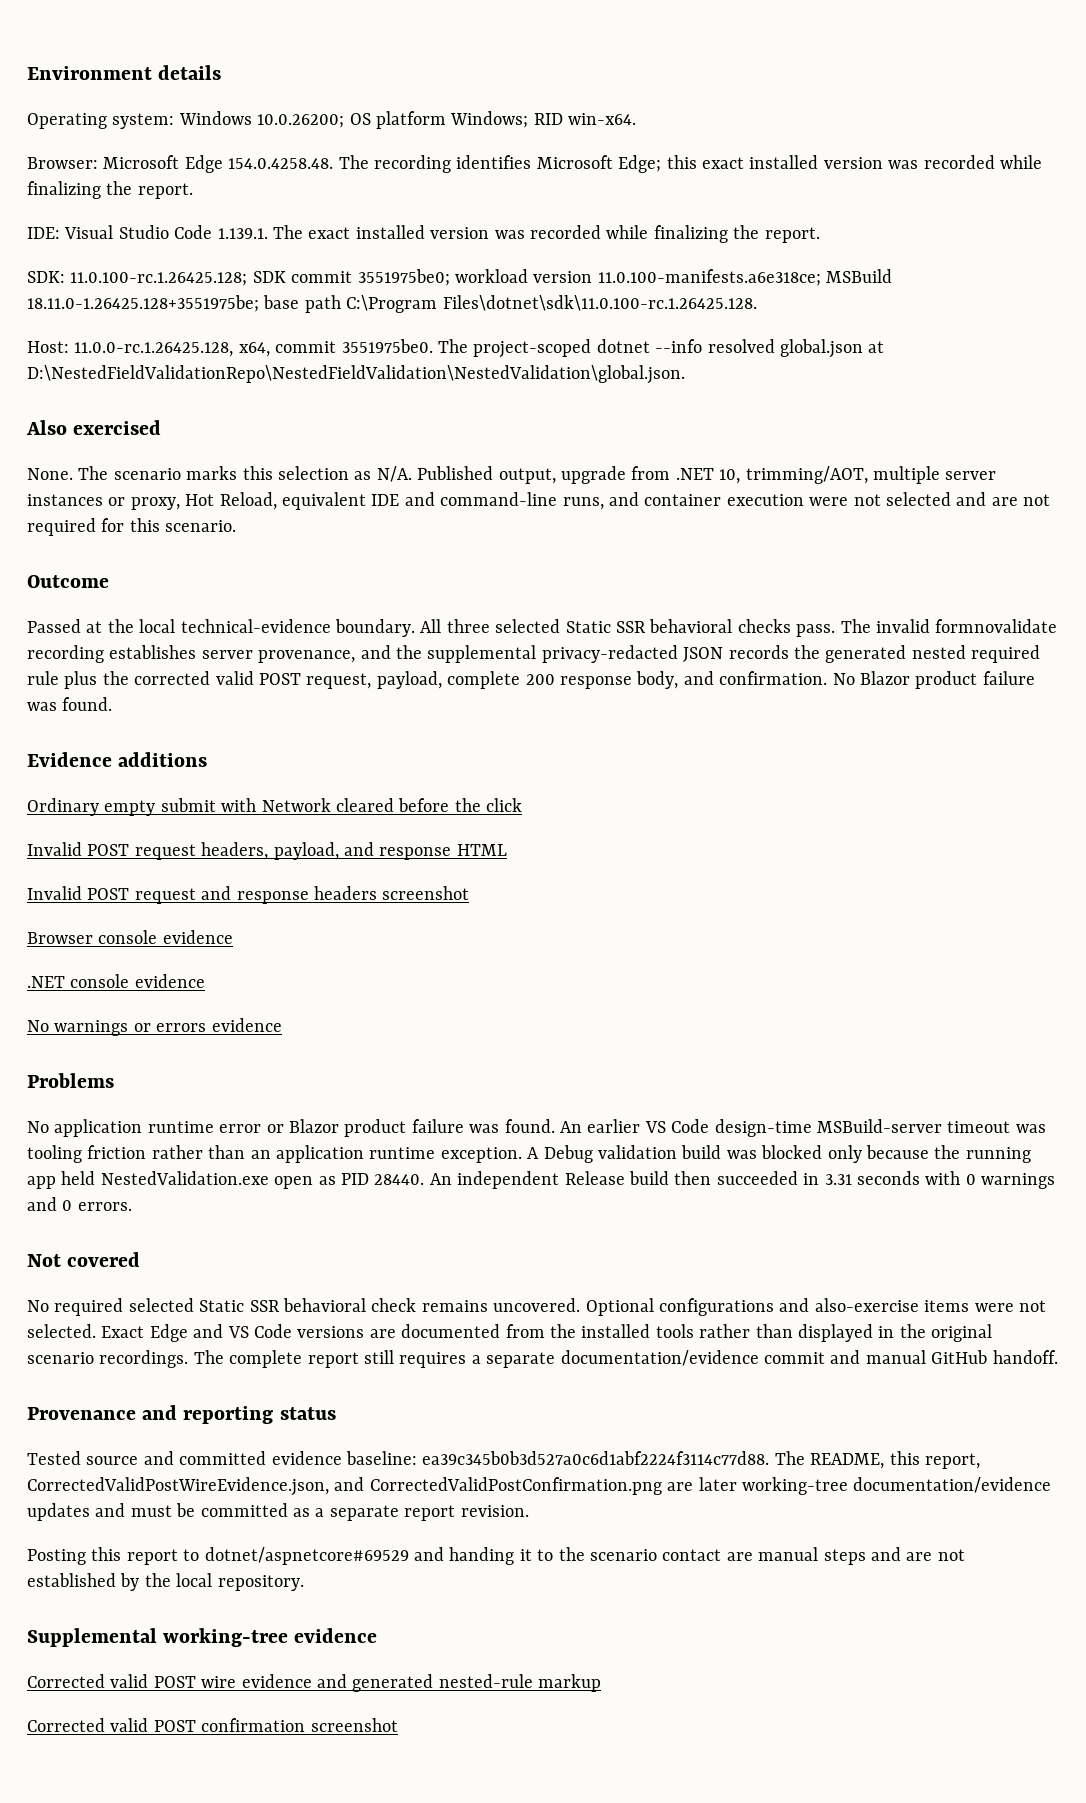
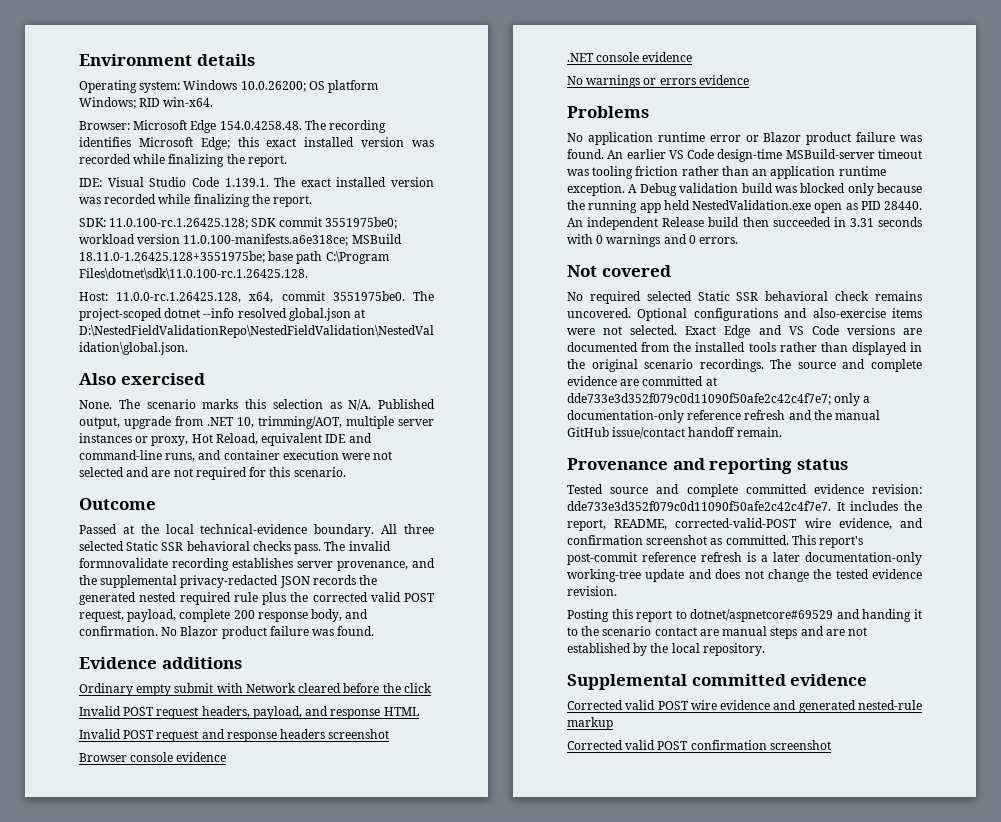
- The complete report still requires a separate documentation/evidence commit and manual GitHub handoff.
+ The source and complete evidence are committed at dde733e3d352f079c0d11090f50afe2c42c4f7e7; only a documentation-only reference refresh and the manual GitHub issue/contact handoff remain.
- Tested source and committed evidence baseline: ea39c345b0b3d527a0c6d1abf2224f3114c77d88. The README, this report, CorrectedValidPostWireEvidence.json, and CorrectedValidPostConfirmation.png are later working-tree documentation/evidence updates and must be committed as a separate report revision.
+ Tested source and complete committed evidence revision: dde733e3d352f079c0d11090f50afe2c42c4f7e7. It includes the report, README, corrected-valid-POST wire evidence, and confirmation screenshot as committed. This report's post-commit reference refresh is a later documentation-only working-tree update and does not change the tested evidence revision.
- Supplemental working-tree evidence
+ Supplemental committed evidence

